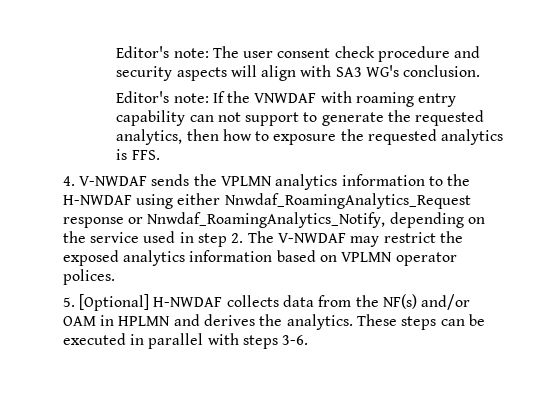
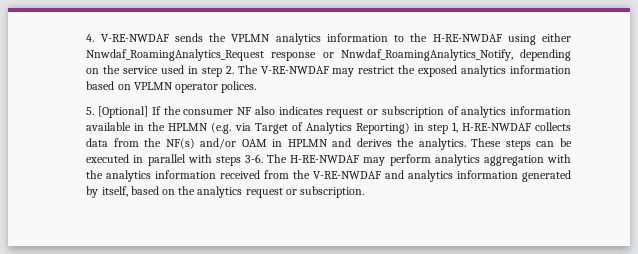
- Editor's note: The user consent check procedure and security aspects will align with SA3 WG's conclusion.
- Editor's note: If the VNWDAF with roaming entry capability can not support to generate the requested analytics, then how to exposure the requested analytics is FFS.
- 4. V-NWDAF sends the VPLMN analytics information to the H-NWDAF using either Nnwdaf_RoamingAnalytics_Request response or Nnwdaf_RoamingAnalytics_Notify, depending on the service used in step 2. The V-NWDAF may restrict the exposed analytics information based on VPLMN operator polices.
+ 4. V-RE-NWDAF sends the VPLMN analytics information to the H-RE-NWDAF using either Nnwdaf_RoamingAnalytics_Request response or Nnwdaf_RoamingAnalytics_Notify, depending on the service used in step 2. The V-RE-NWDAF may restrict the exposed analytics information based on VPLMN operator polices.
- 5. [Optional] H-NWDAF collects data from the NF(s) and/or OAM in HPLMN and derives the analytics.
+ 5. [Optional] If the consumer NF also indicates request or subscription of analytics information available in the HPLMN (e.g. via Target of Analytics Reporting) in step 1, H-RE-NWDAF collects data from the NF(s) and/or OAM in HPLMN and derives the analytics.
+ The H-RE-NWDAF may perform analytics aggregation with the analytics information received from the V-RE-NWDAF and analytics information generated by itself, based on the analytics request or subscription.

